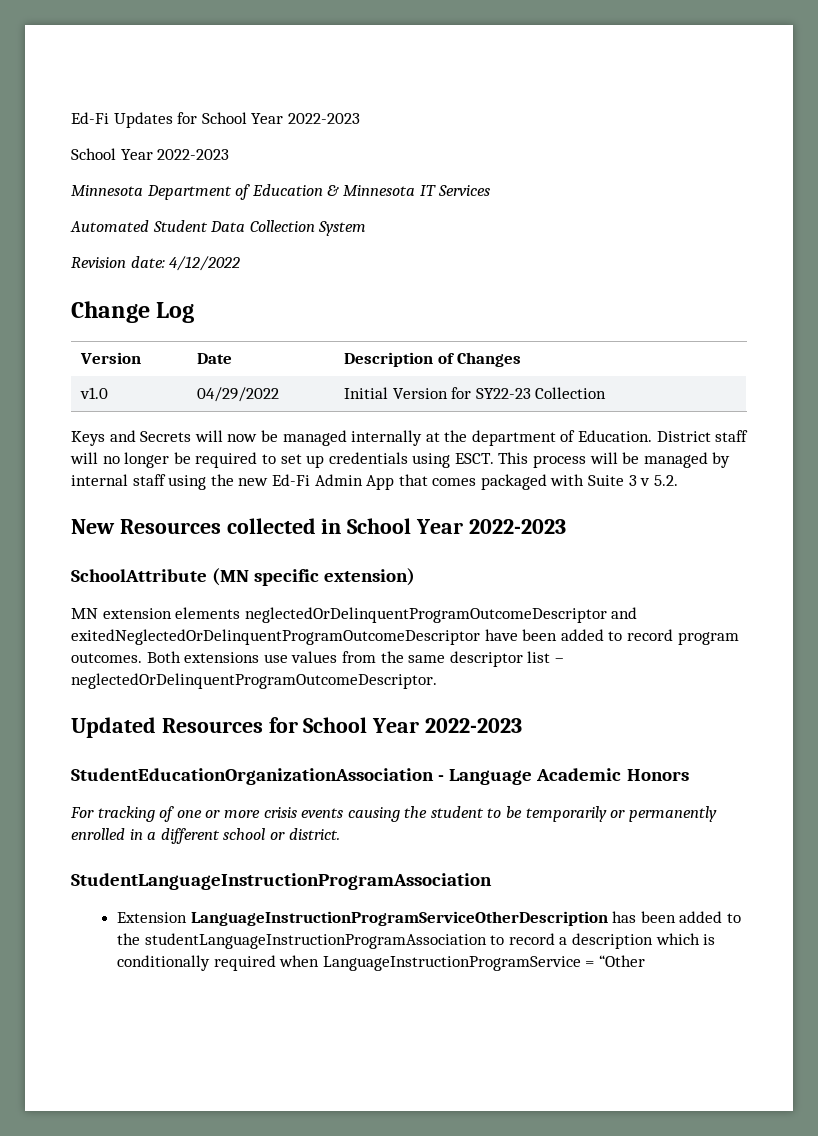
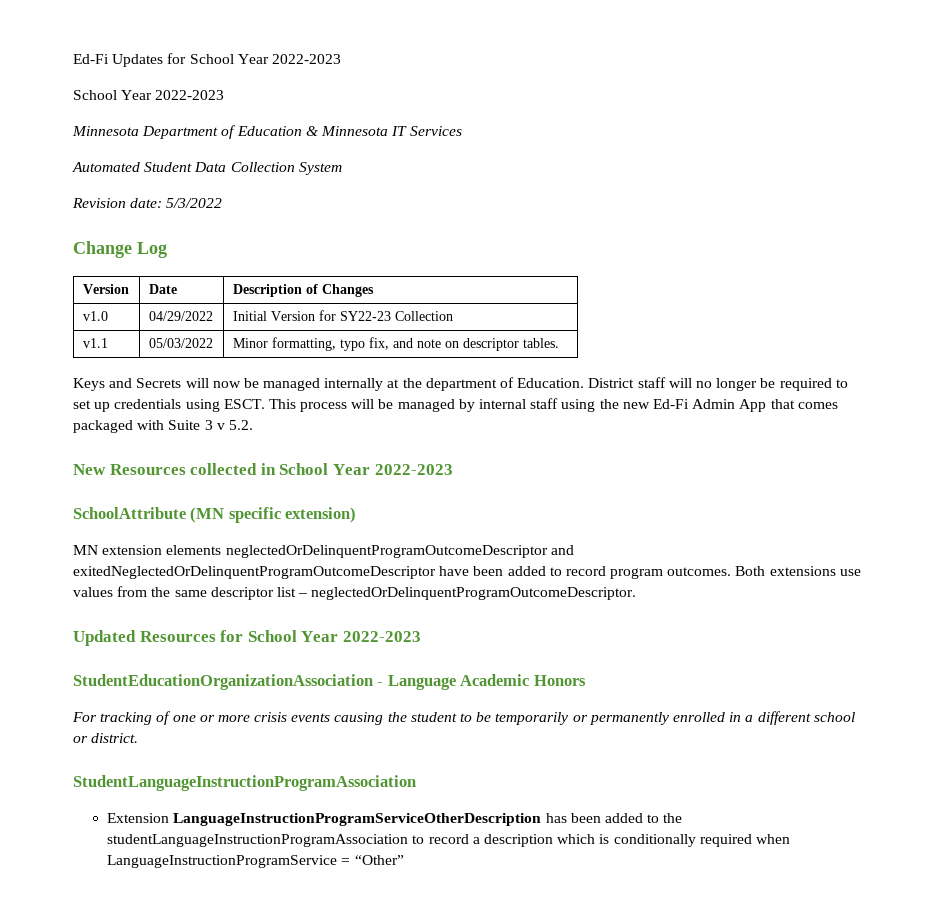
- Revision date: 4/12/2022
+ Revision date: 5/3/2022
+ v1.1 | 05/03/2022 | Minor formatting, typo fix, and note on descriptor tables.
- Extension LanguageInstructionProgramServiceOtherDescription has been added to the studentLanguageInstructionProgramAssociation to record a description which is conditionally required when LanguageInstructionProgramService = “Other
+ Extension LanguageInstructionProgramServiceOtherDescription has been added to the studentLanguageInstructionProgramAssociation to record a description which is conditionally required when LanguageInstructionProgramService = “Other”

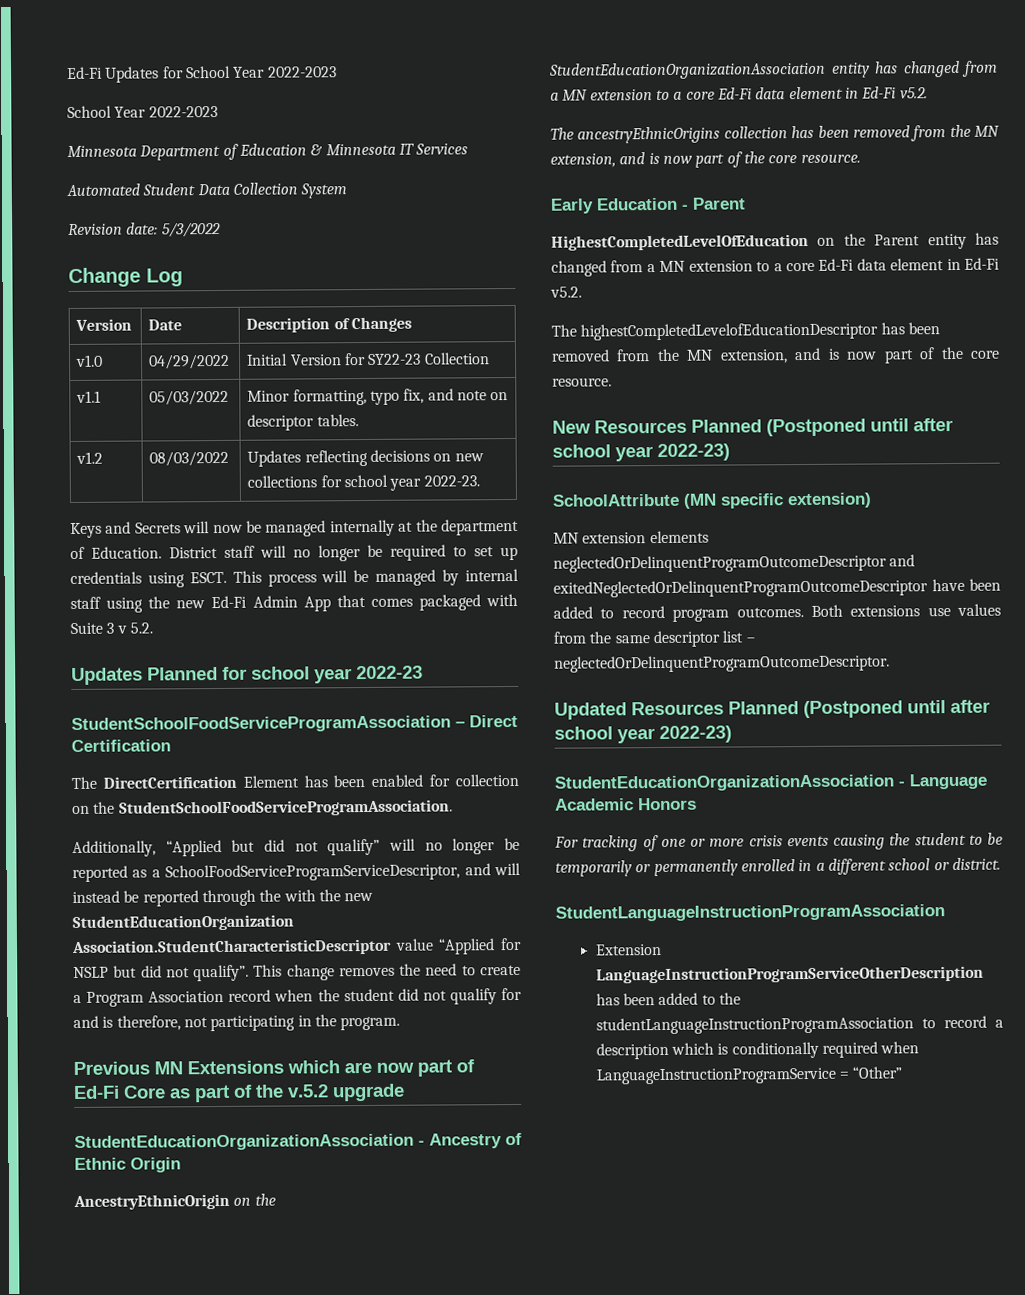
+ v1.2 | 08/03/2022 | Updates reflecting decisions on new collections for school year 2022-23.
- New Resources collected in School Year 2022-2023
+ Updates Planned for school year 2022-23
+ StudentSchoolFoodServiceProgramAssociation – Direct Certification
+ The DirectCertification Element has been enabled for collection on the StudentSchoolFoodServiceProgramAssociation.
+ Additionally, “Applied but did not qualify” will no longer be reported as a SchoolFoodServiceProgramServiceDescriptor, and will instead be reported through the with the new StudentEducationOrganization Association.StudentCharacteristicDescriptor value “Applied for NSLP but did not qualify”. This change removes the need to create a Program Association record when the student did not qualify for and is therefore, not participating in the program.
+ Previous MN Extensions which are now part of Ed-Fi Core as part of the v.5.2 upgrade
+ StudentEducationOrganizationAssociation - Ancestry of Ethnic Origin
+ AncestryEthnicOrigin on the StudentEducationOrganizationAssociation entity has changed from a MN extension to a core Ed-Fi data element in Ed-Fi v5.2.
+ The ancestryEthnicOrigins collection has been removed from the MN extension, and is now part of the core resource.
+ Early Education - Parent
+ HighestCompletedLevelOfEducation on the Parent entity has changed from a MN extension to a core Ed-Fi data element in Ed-Fi v5.2.
+ The highestCompletedLevelofEducationDescriptor has been removed from the MN extension, and is now part of the core resource.
+ New Resources Planned (Postponed until after school year 2022-23)
- Updated Resources for School Year 2022-2023
+ Updated Resources Planned (Postponed until after school year 2022-23)

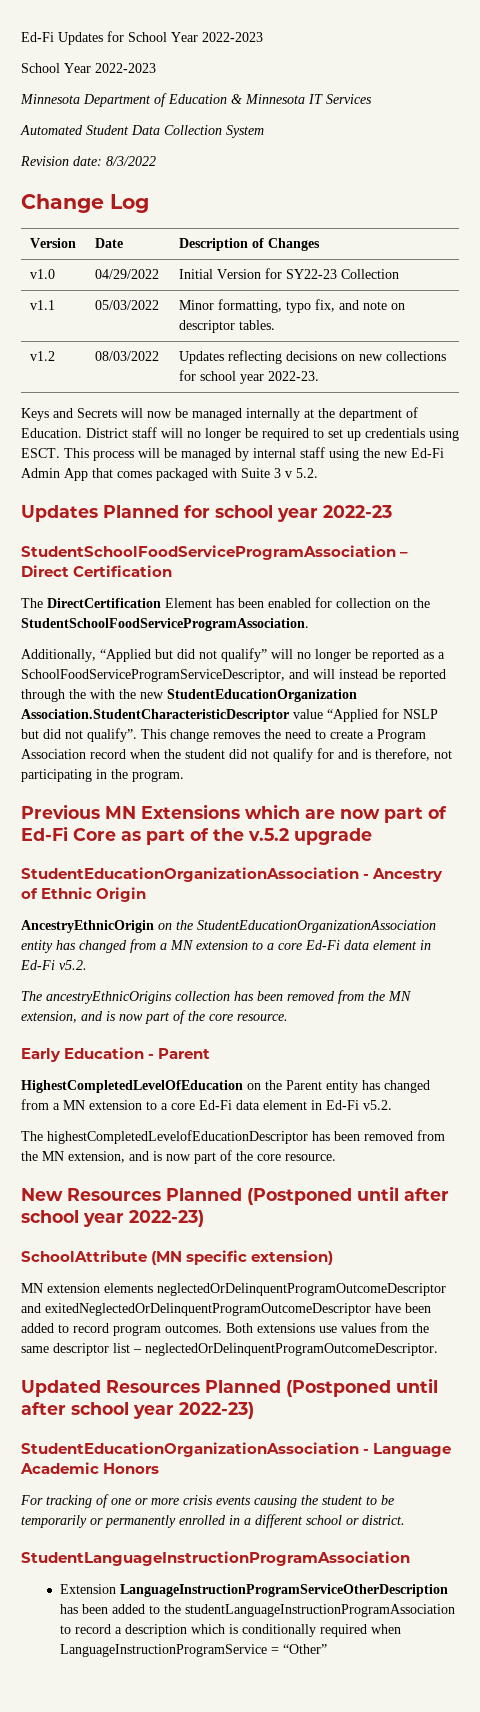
- Revision date: 5/3/2022
+ Revision date: 8/3/2022

